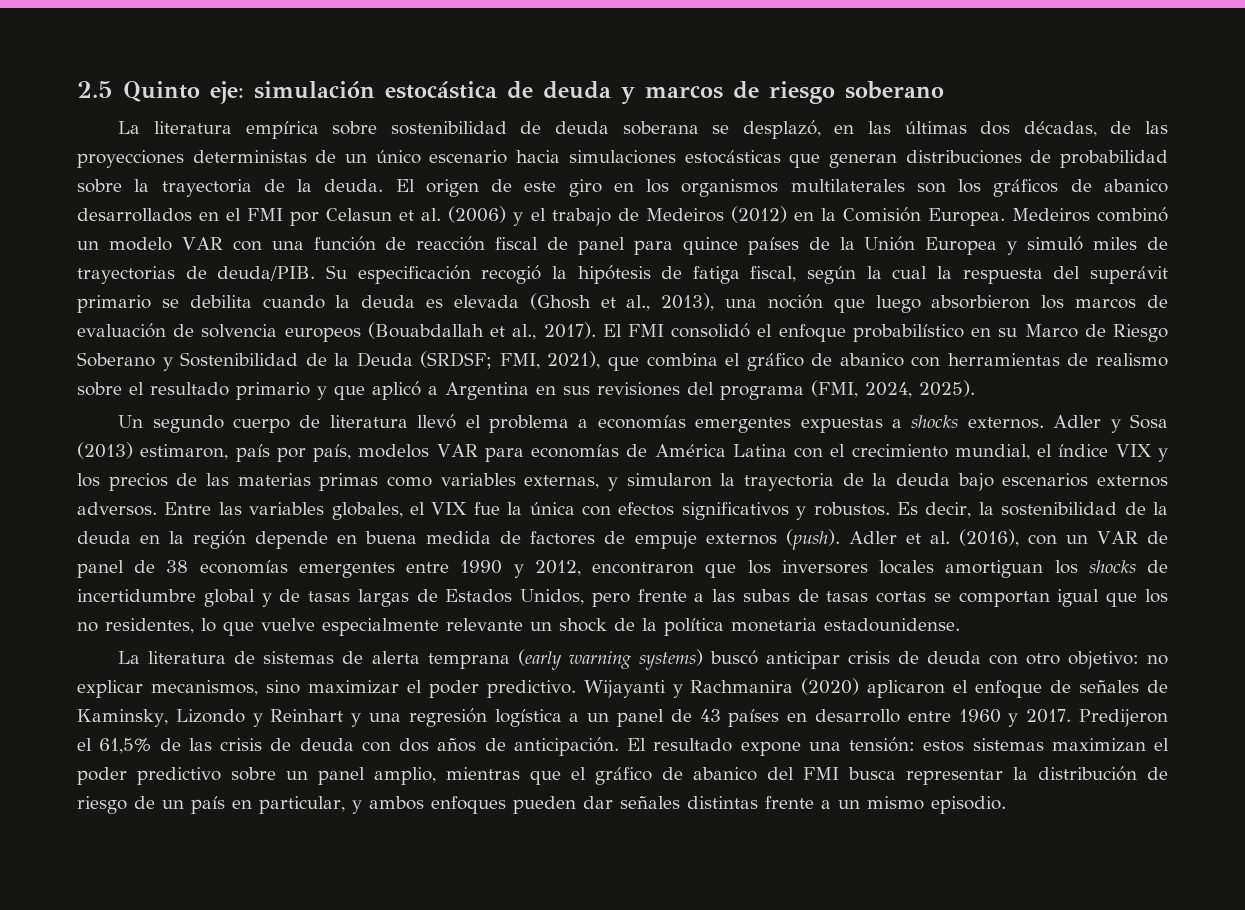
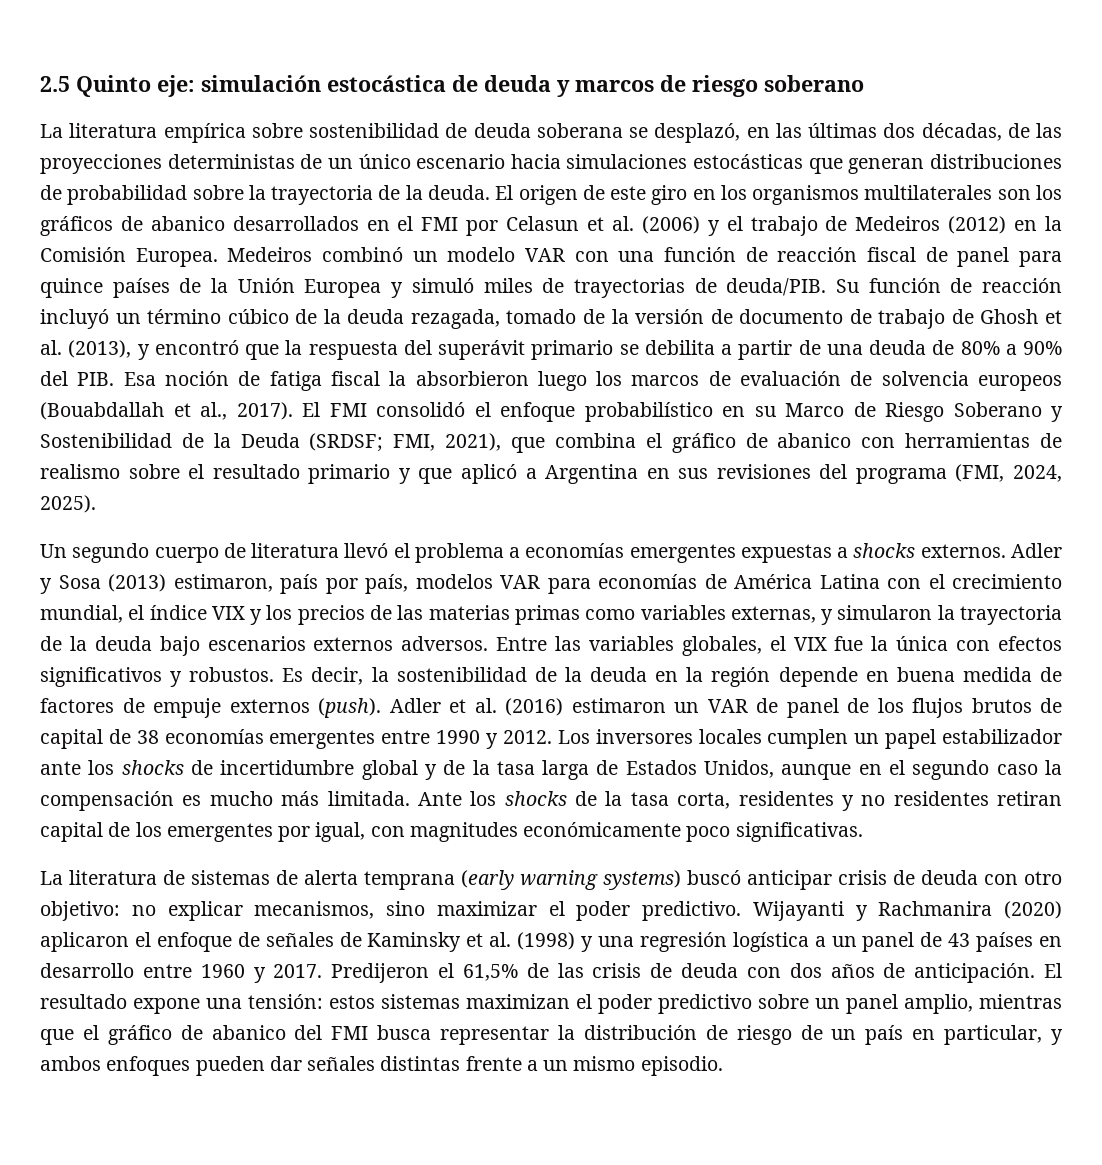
- Su especificación recogió la hipótesis de fatiga fiscal, según la cual la respuesta del superávit primario se debilita cuando la deuda es elevada (Ghosh et al., 2013), una noción que luego absorbieron los marcos de evaluación de solvencia europeos (Bouabdallah et al., 2017).
+ Su función de reacción incluyó un término cúbico de la deuda rezagada, tomado de la versión de documento de trabajo de Ghosh et al. (2013), y encontró que la respuesta del superávit primario se debilita a partir de una deuda de 80% a 90% del PIB. Esa noción de fatiga fiscal la absorbieron luego los marcos de evaluación de solvencia europeos (Bouabdallah et al., 2017).
- Adler et al. (2016), con un VAR de panel de 38 economías emergentes entre 1990 y 2012, encontraron que los inversores locales amortiguan los shocks de incertidumbre global y de tasas largas de Estados Unidos, pero frente a las subas de tasas cortas se comportan igual que los no residentes, lo que vuelve especialmente relevante un shock de la política monetaria estadounidense.
+ Adler et al. (2016) estimaron un VAR de panel de los flujos brutos de capital de 38 economías emergentes entre 1990 y 2012. Los inversores locales cumplen un papel estabilizador ante los shocks de incertidumbre global y de la tasa larga de Estados Unidos, aunque en el segundo caso la compensación es mucho más limitada. Ante los shocks de la tasa corta, residentes y no residentes retiran capital de los emergentes por igual, con magnitudes económicamente poco significativas.
- Wijayanti y Rachmanira (2020) aplicaron el enfoque de señales de Kaminsky, Lizondo y Reinhart y una regresión logística a un panel de 43 países en desarrollo entre 1960 y 2017.
+ Wijayanti y Rachmanira (2020) aplicaron el enfoque de señales de Kaminsky et al. (1998) y una regresión logística a un panel de 43 países en desarrollo entre 1960 y 2017.

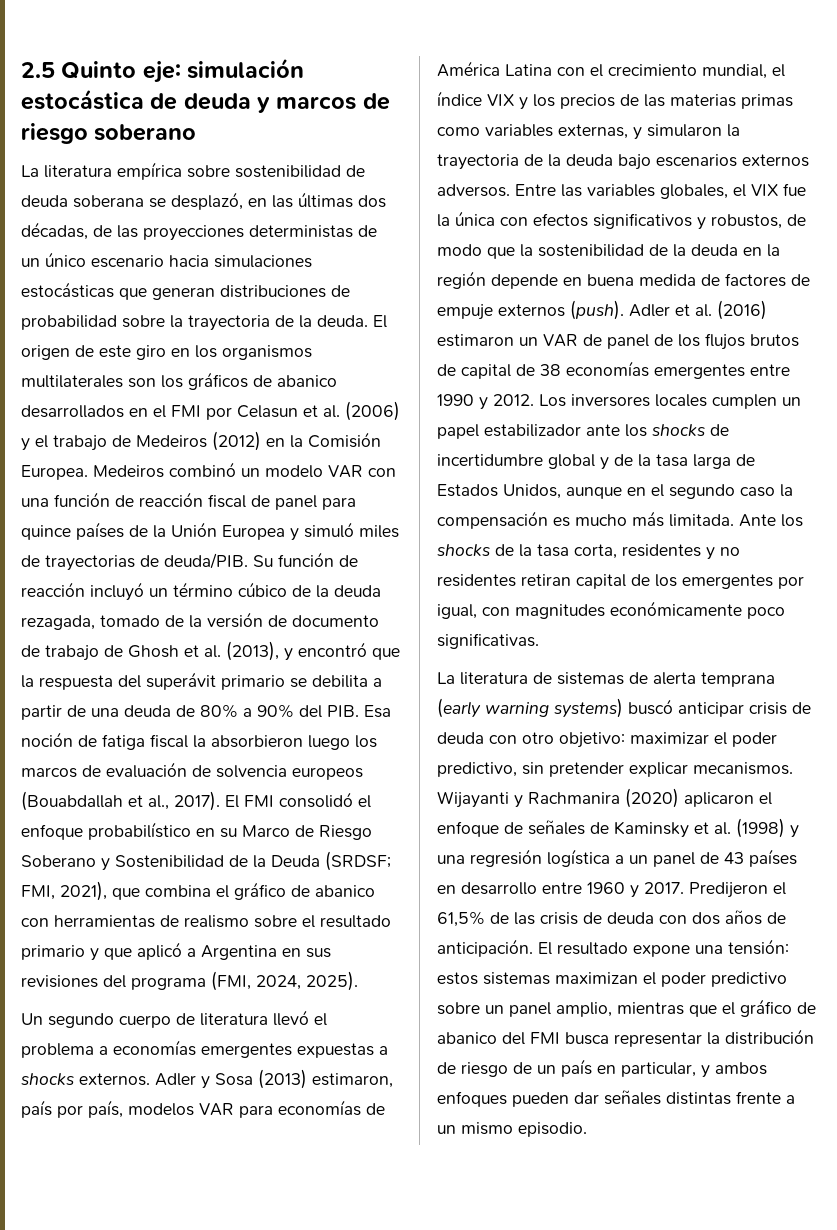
- Entre las variables globales, el VIX fue la única con efectos significativos y robustos. Es decir, la sostenibilidad de la deuda en la región depende en buena medida de factores de empuje externos (push).
+ Entre las variables globales, el VIX fue la única con efectos significativos y robustos, de modo que la sostenibilidad de la deuda en la región depende en buena medida de factores de empuje externos (push).
- La literatura de sistemas de alerta temprana (early warning systems) buscó anticipar crisis de deuda con otro objetivo: no explicar mecanismos, sino maximizar el poder predictivo.
+ La literatura de sistemas de alerta temprana (early warning systems) buscó anticipar crisis de deuda con otro objetivo: maximizar el poder predictivo, sin pretender explicar mecanismos.

